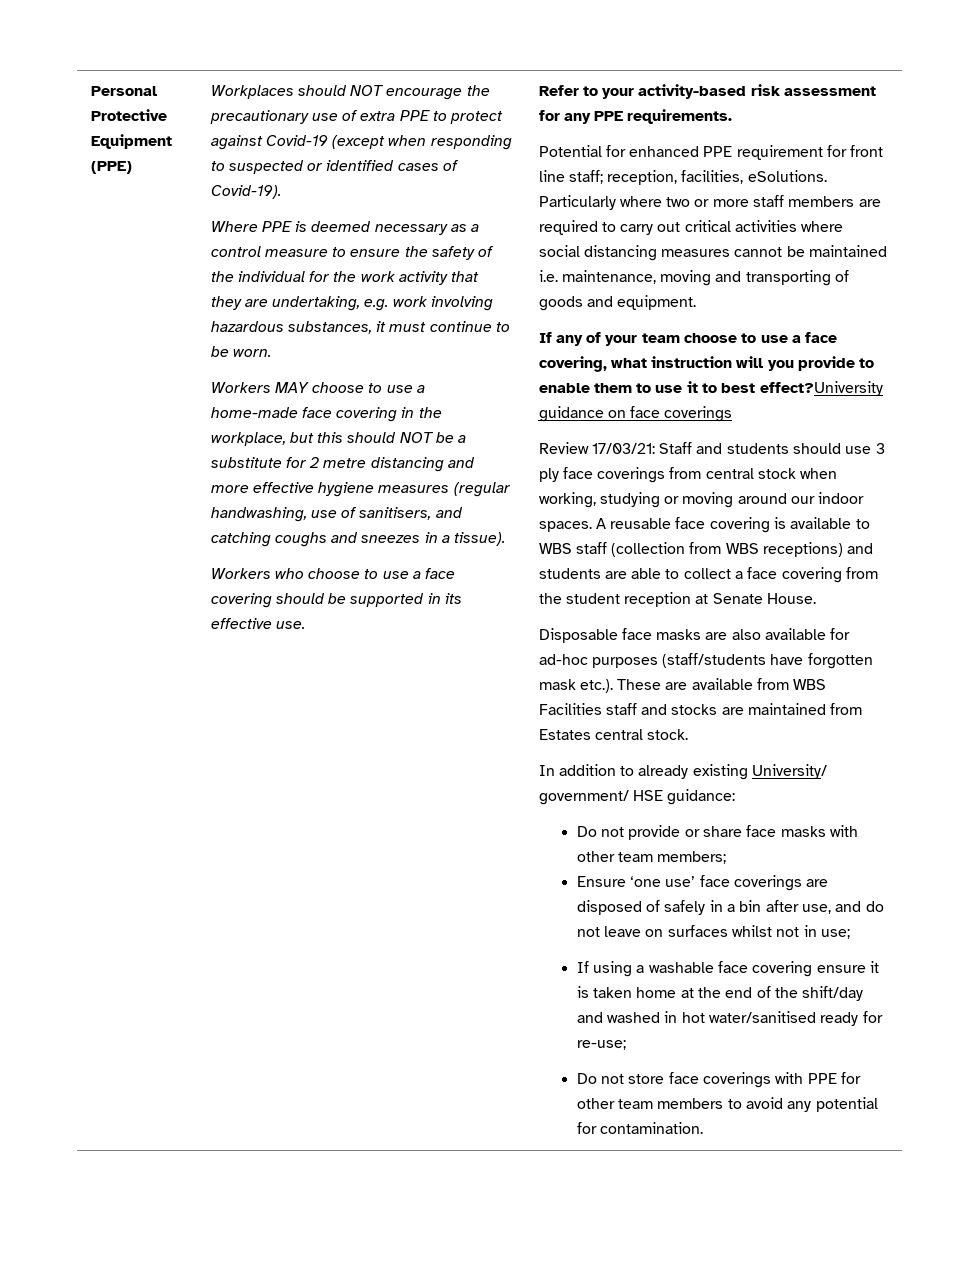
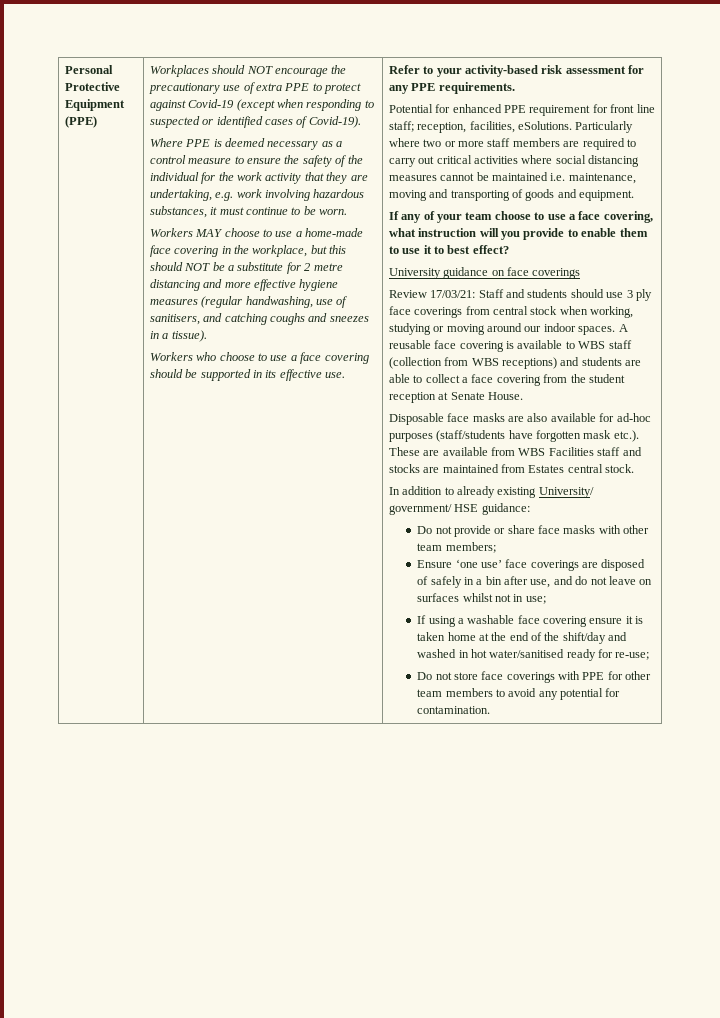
- If any of your team choose to use a face covering, what instruction will you provide to enable them to use it to best effect?University guidance on face coverings
+ If any of your team choose to use a face covering, what instruction will you provide to enable them to use it to best effect?
+ University guidance on face coverings

